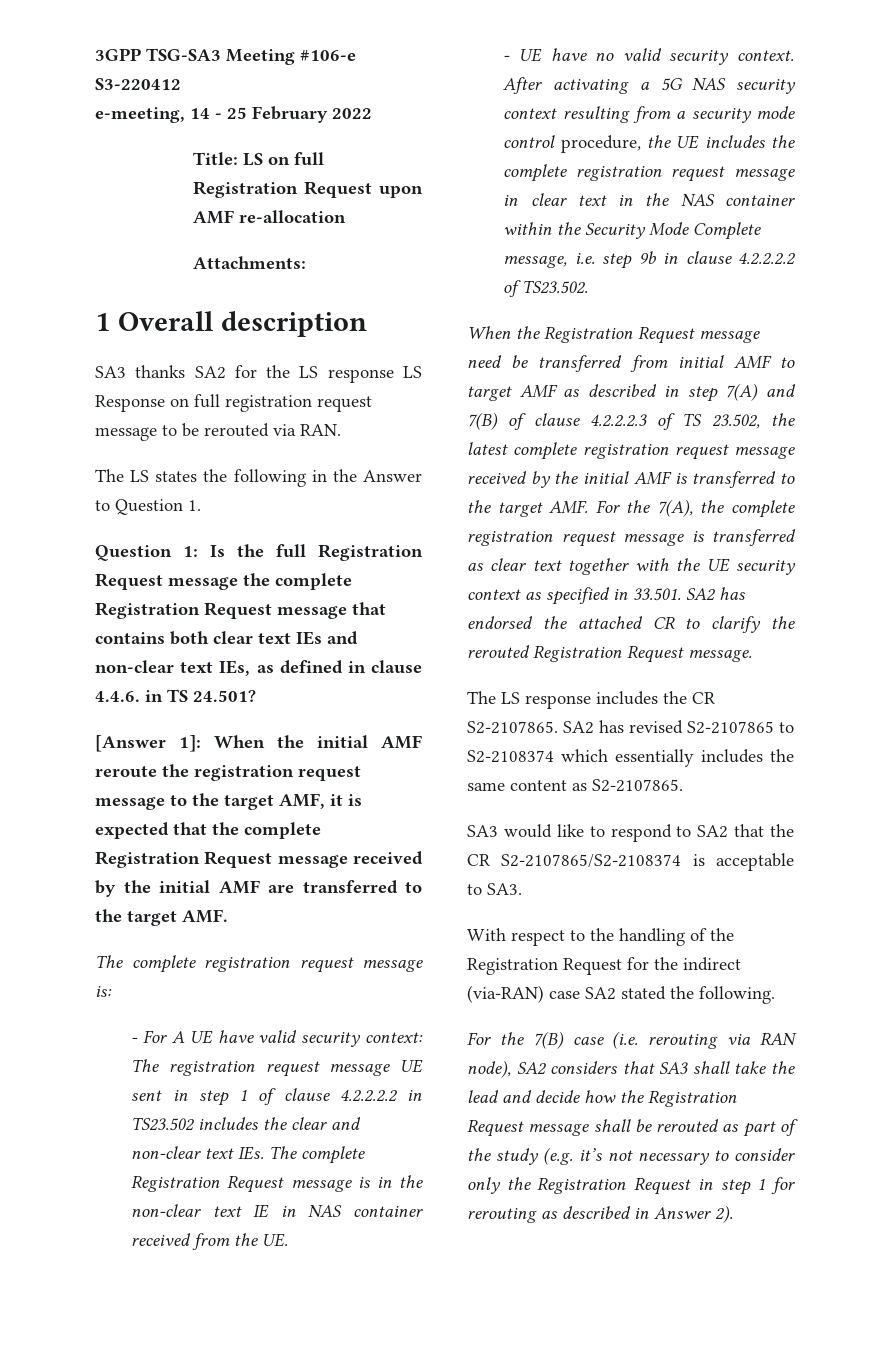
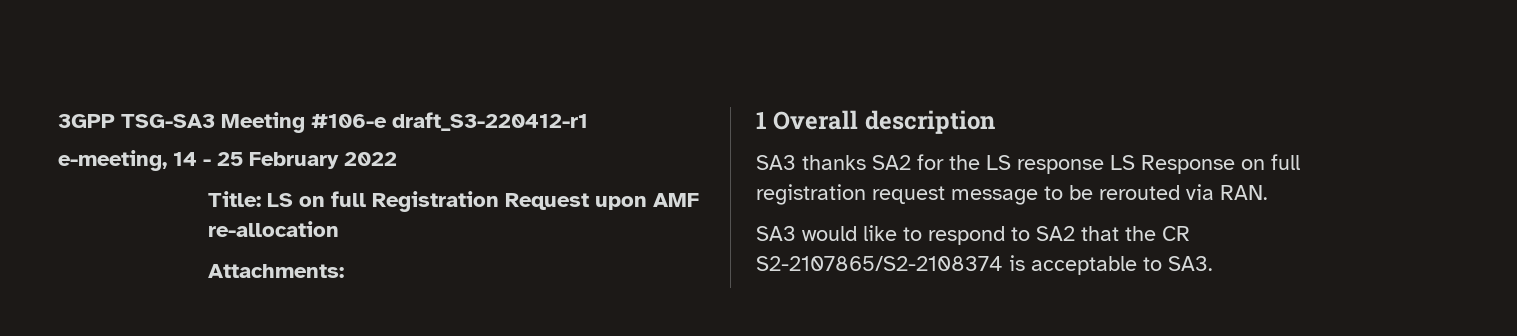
- 3GPP TSG-SA3 Meeting #106-e S3-220412
+ 3GPP TSG-SA3 Meeting #106-e draft_S3-220412-r1
- The LS states the following in the Answer to Question 1.
- Question 1: Is the full Registration Request message the complete Registration Request message that contains both clear text IEs and non-clear text IEs, as defined in clause 4.4.6. in TS 24.501?
- [Answer 1]: When the initial AMF reroute the registration request message to the target AMF, it is expected that the complete Registration Request message received by the initial AMF are transferred to the target AMF.
- The complete registration request message is:
- - For A UE have valid security context: The registration request message UE sent in step 1 of clause 4.2.2.2.2 in TS23.502 includes the clear and non-clear text IEs. The complete Registration Request message is in the non-clear text IE in NAS container received from the UE.
- - UE have no valid security context. After activating a 5G NAS security context resulting from a security mode control procedure, the UE includes the complete registration request message in clear text in the NAS container within the Security Mode Complete message, i.e. step 9b in clause 4.2.2.2.2 of TS23.502.
- When the Registration Request message need be transferred from initial AMF to target AMF as described in step 7(A) and 7(B) of clause 4.2.2.2.3 of TS 23.502, the latest complete registration request message received by the initial AMF is transferred to the target AMF. For the 7(A), the complete registration request message is transferred as clear text together with the UE security context as specified in 33.501. SA2 has endorsed the attached CR to clarify the rerouted Registration Request message.
- The LS response includes the CR S2-2107865. SA2 has revised S2-2107865 to S2-2108374 which essentially includes the same content as S2-2107865.
- With respect to the handling of the Registration Request for the indirect (via-RAN) case SA2 stated the following.
- For the 7(B) case (i.e. rerouting via RAN node), SA2 considers that SA3 shall take the lead and decide how the Registration Request message shall be rerouted as part of the study (e.g. it’s not necessary to consider only the Registration Request in step 1 for rerouting as described in Answer 2).

